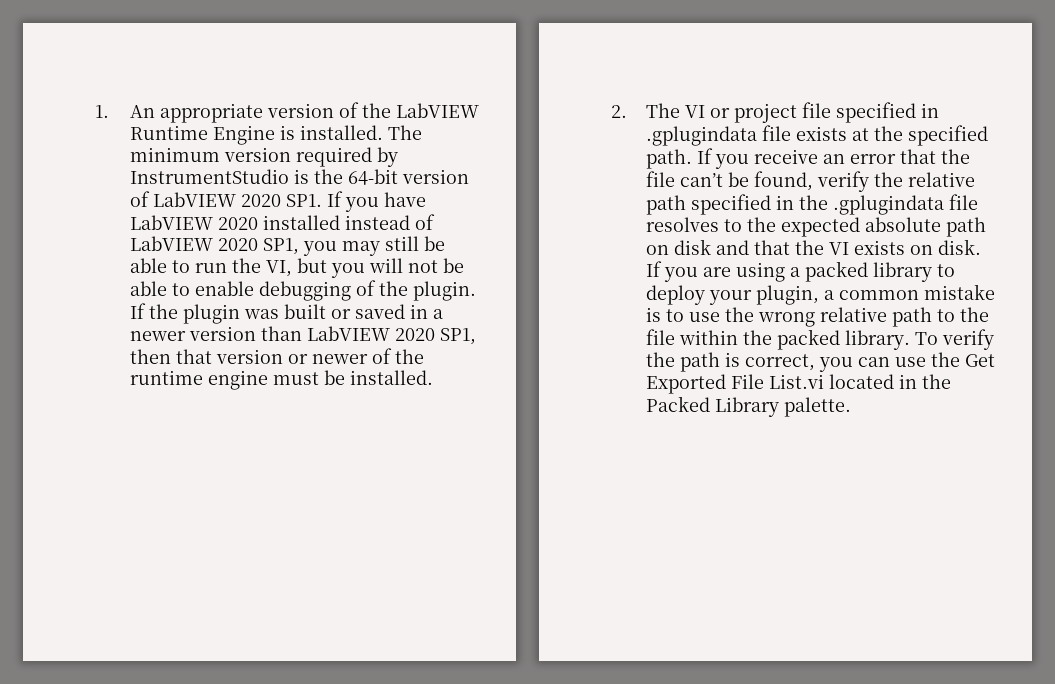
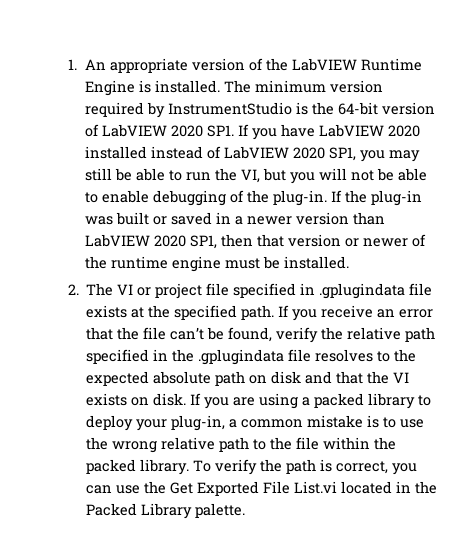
- The minimum version required by InstrumentStudio is the 64-bit version of LabVIEW 2020 SP1. If you have LabVIEW 2020 installed instead of LabVIEW 2020 SP1, you may still be able to run the VI, but you will not be able to enable debugging of the plugin.
+ The minimum version required by InstrumentStudio is the 64-bit version of LabVIEW 2020 SP1. If you have LabVIEW 2020 installed instead of LabVIEW 2020 SP1, you may still be able to run the VI, but you will not be able to enable debugging of the plug-in.
- If the plugin was built or saved in a newer version than LabVIEW 2020 SP1, then that version or newer of the runtime engine must be installed.
+ If the plug-in was built or saved in a newer version than LabVIEW 2020 SP1, then that version or newer of the runtime engine must be installed.
- If you are using a packed library to deploy your plugin, a common mistake is to use the wrong relative path to the file within the packed library.
+ If you are using a packed library to deploy your plug-in, a common mistake is to use the wrong relative path to the file within the packed library.

